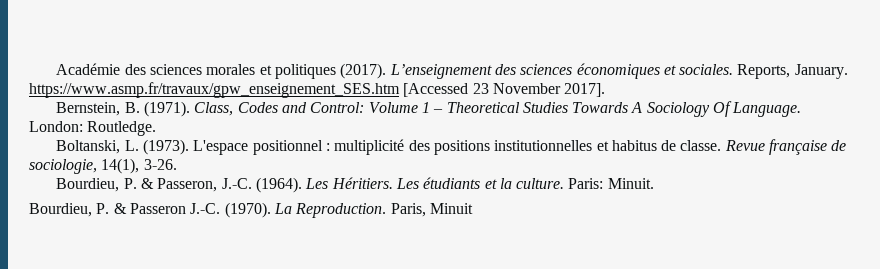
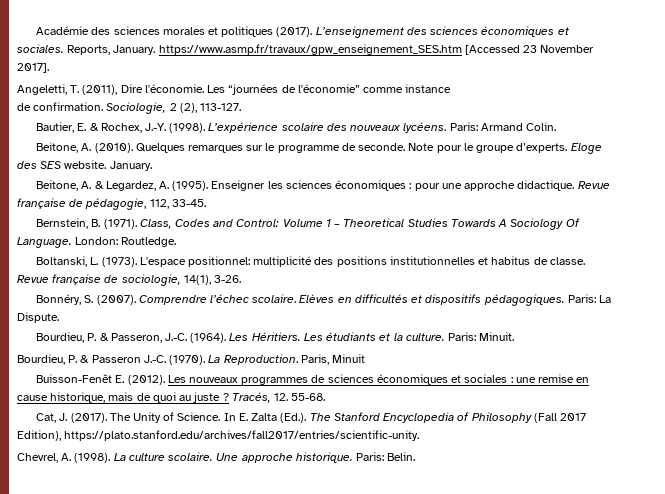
+ Angeletti, T. (2011), Dire l'économie. Les “journées de l'économie” comme instance
+ de confirmation. Sociologie, 2 (2), 113-127.
+ Bautier, E. & Rochex, J.-Y. (1998). L’expérience scolaire des nouveaux lycéens. Paris: Armand Colin.
+ Beitone, A. (2010). Quelques remarques sur le programme de seconde. Note pour le groupe d’experts. Eloge des SES website. January.
+ Beitone, A. & Legardez, A. (1995). Enseigner les sciences économiques : pour une approche didactique. Revue française de pédagogie, 112, 33-45.
- L'espace positionnel : multiplicité des positions institutionnelles et habitus de classe.
+ L'espace positionnel: multiplicité des positions institutionnelles et habitus de classe.
+ Bonnéry, S. (2007). Comprendre l’échec scolaire. Elèves en difficultés et dispositifs pédagogiques. Paris: La Dispute.
+ Buisson-Fenêt E. (2012). Les nouveaux programmes de sciences économiques et sociales : une remise en cause historique, mais de quoi au juste ? Tracés, 12. 55-68.
+ Cat, J. (2017). The Unity of Science. In E. Zalta (Ed.). The Stanford Encyclopedia of Philosophy (Fall 2017 Edition), https://plato.stanford.edu/archives/fall2017/entries/scientific-unity.
+ Chevrel, A. (1998). La culture scolaire. Une approche historique. Paris: Belin.

